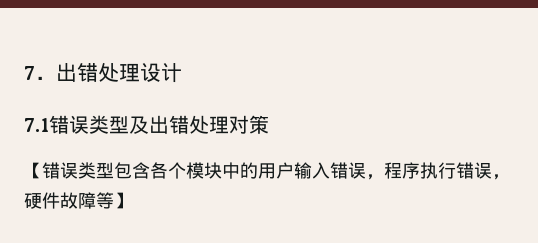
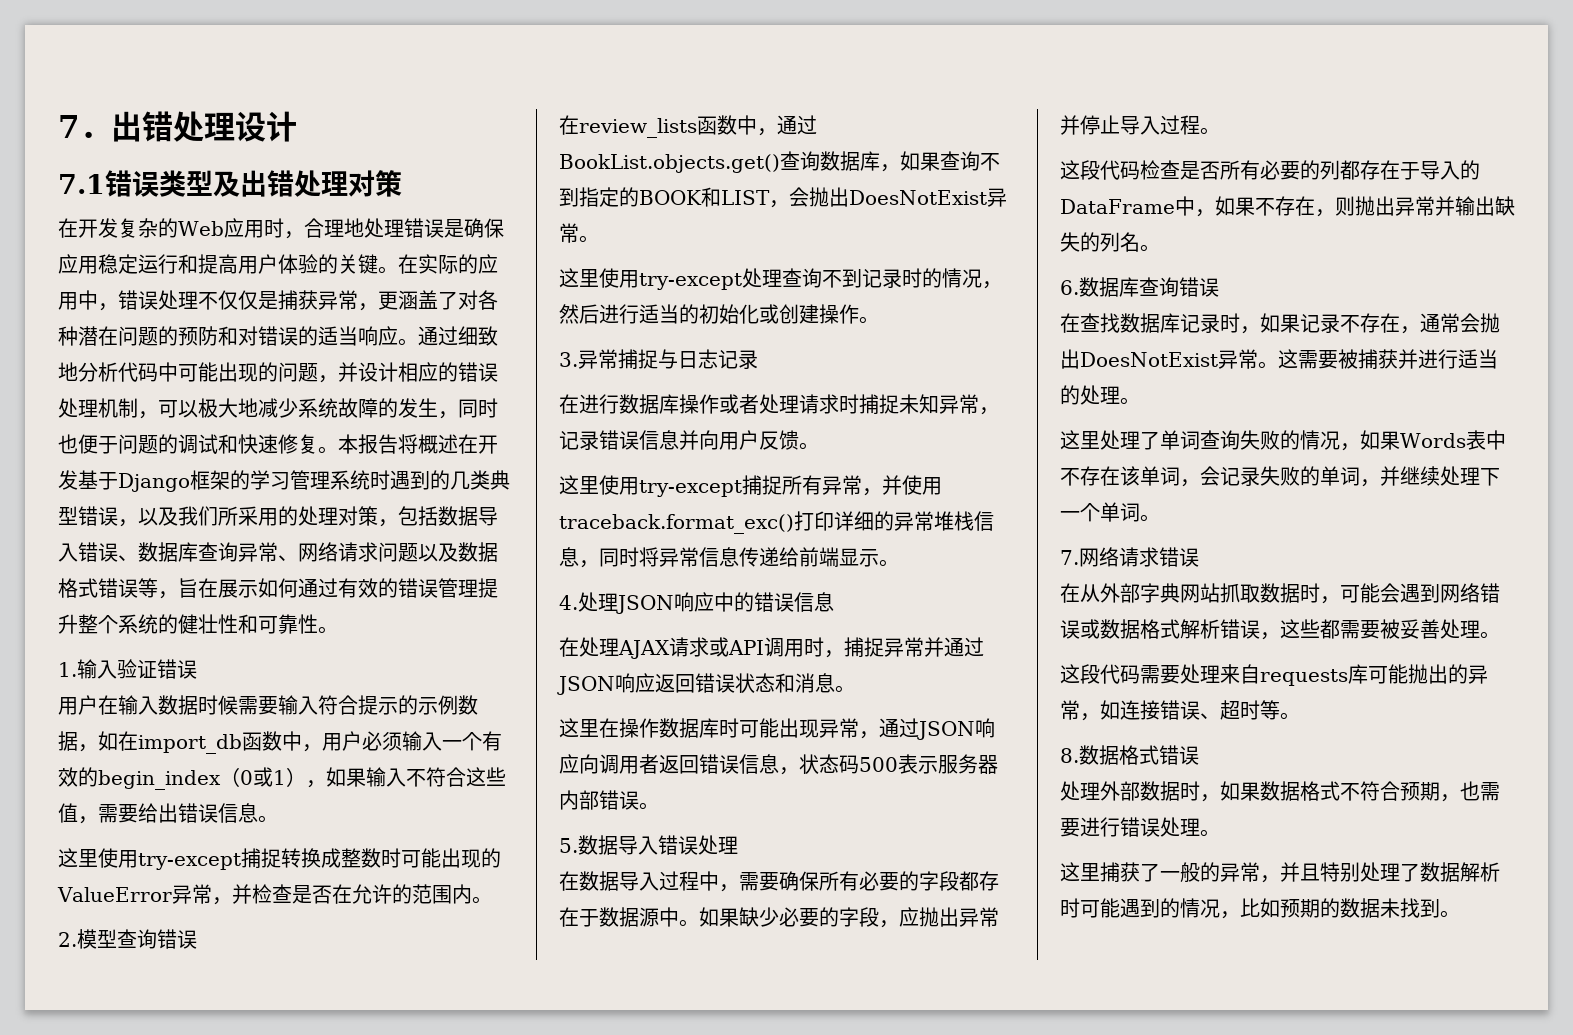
- 【错误类型包含各个模块中的用户输入错误，程序执行错误，硬件故障等】
+ 在开发复杂的Web应用时，合理地处理错误是确保应用稳定运行和提高用户体验的关键。在实际的应用中，错误处理不仅仅是捕获异常，更涵盖了对各种潜在问题的预防和对错误的适当响应。通过细致地分析代码中可能出现的问题，并设计相应的错误处理机制，可以极大地减少系统故障的发生，同时也便于问题的调试和快速修复。本报告将概述在开发基于Django框架的学习管理系统时遇到的几类典型错误，以及我们所采用的处理对策，包括数据导入错误、数据库查询异常、网络请求问题以及数据格式错误等，旨在展示如何通过有效的错误管理提升整个系统的健壮性和可靠性。
+ 1.输入验证错误
+ 用户在输入数据时候需要输入符合提示的示例数据，如在import_db函数中，用户必须输入一个有效的begin_index（0或1），如果输入不符合这些值，需要给出错误信息。
+ 这里使用try-except捕捉转换成整数时可能出现的ValueError异常，并检查是否在允许的范围内。
+ 2.模型查询错误
+ 在review_lists函数中，通过BookList.objects.get()查询数据库，如果查询不到指定的BOOK和LIST，会抛出DoesNotExist异常。
+ 这里使用try-except处理查询不到记录时的情况，然后进行适当的初始化或创建操作。
+ 3.异常捕捉与日志记录
+ 在进行数据库操作或者处理请求时捕捉未知异常，记录错误信息并向用户反馈。
+ 这里使用try-except捕捉所有异常，并使用traceback.format_exc()打印详细的异常堆栈信息，同时将异常信息传递给前端显示。
+ 4.处理JSON响应中的错误信息
+ 在处理AJAX请求或API调用时，捕捉异常并通过JSON响应返回错误状态和消息。
+ 这里在操作数据库时可能出现异常，通过JSON响应向调用者返回错误信息，状态码500表示服务器内部错误。
+ 5.数据导入错误处理
+ 在数据导入过程中，需要确保所有必要的字段都存在于数据源中。如果缺少必要的字段，应抛出异常并停止导入过程。
+ 这段代码检查是否所有必要的列都存在于导入的DataFrame中，如果不存在，则抛出异常并输出缺失的列名。
+ 6.数据库查询错误
+ 在查找数据库记录时，如果记录不存在，通常会抛出DoesNotExist异常。这需要被捕获并进行适当的处理。
+ 这里处理了单词查询失败的情况，如果Words表中不存在该单词，会记录失败的单词，并继续处理下一个单词。
+ 7.网络请求错误
+ 在从外部字典网站抓取数据时，可能会遇到网络错误或数据格式解析错误，这些都需要被妥善处理。
+ 这段代码需要处理来自requests库可能抛出的异常，如连接错误、超时等。
+ 8.数据格式错误
+ 处理外部数据时，如果数据格式不符合预期，也需要进行错误处理。
+ 这里捕获了一般的异常，并且特别处理了数据解析时可能遇到的情况，比如预期的数据未找到。

